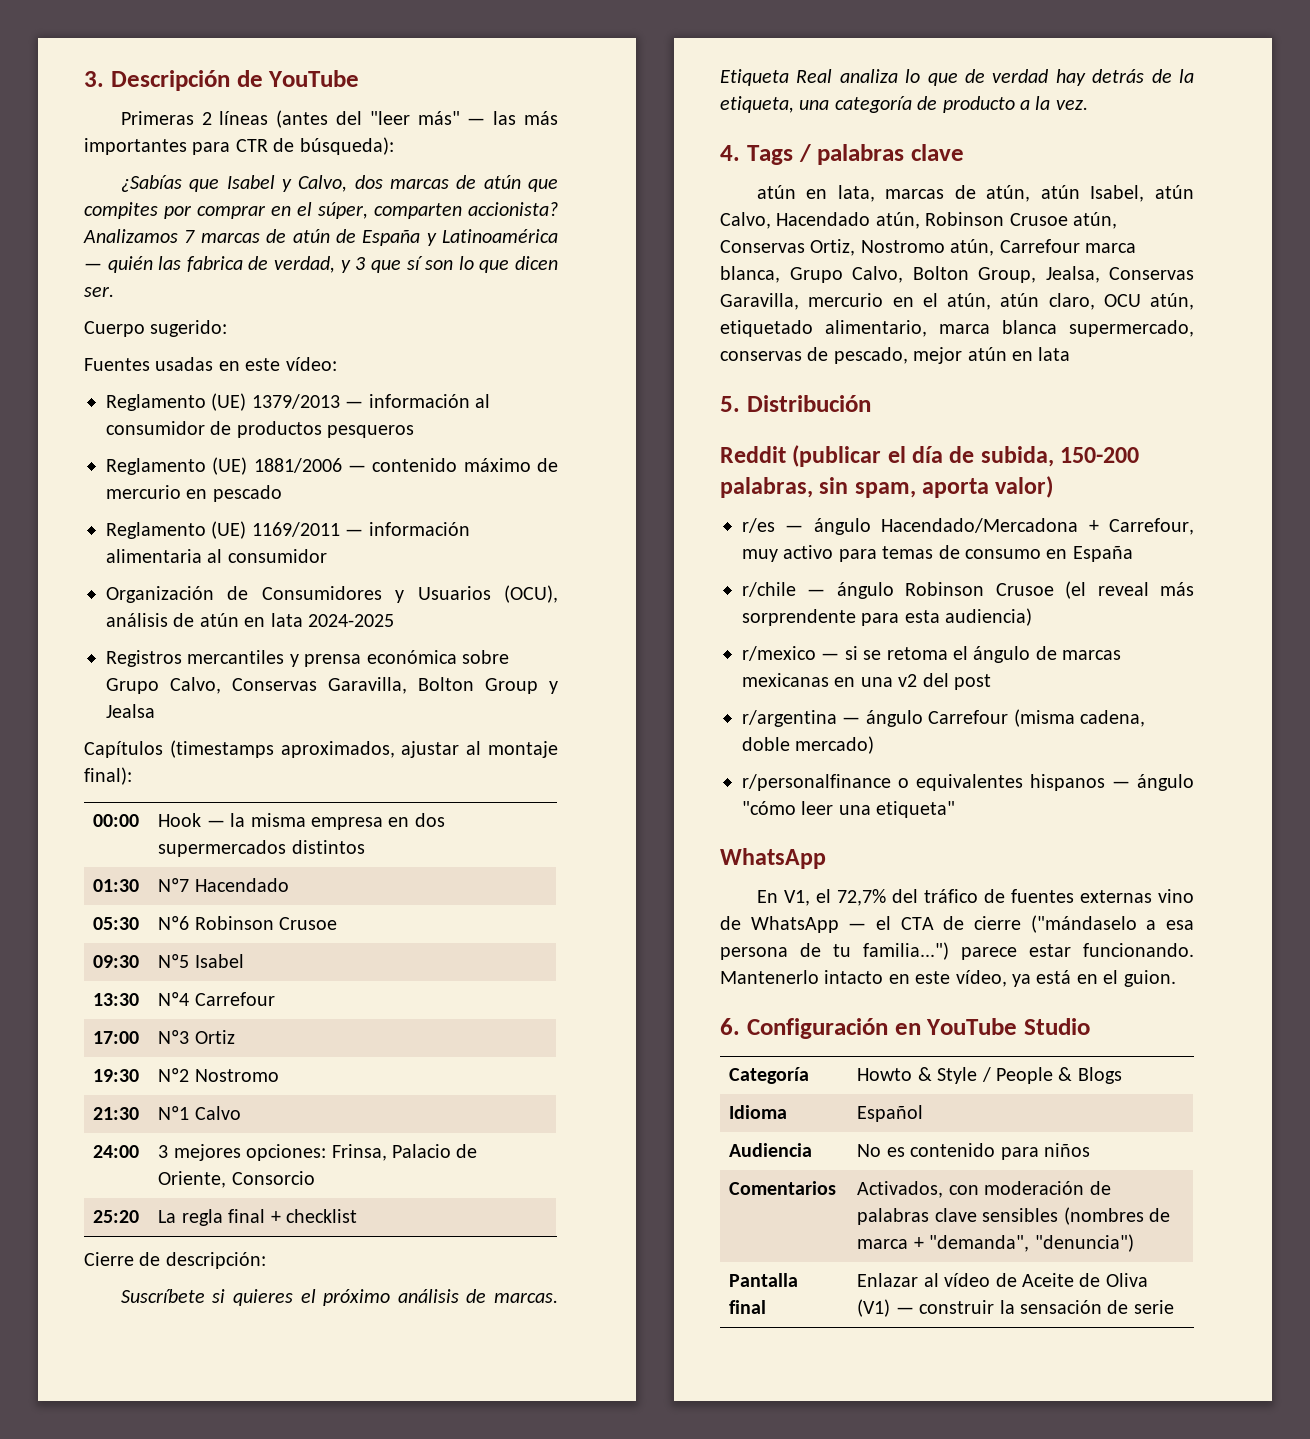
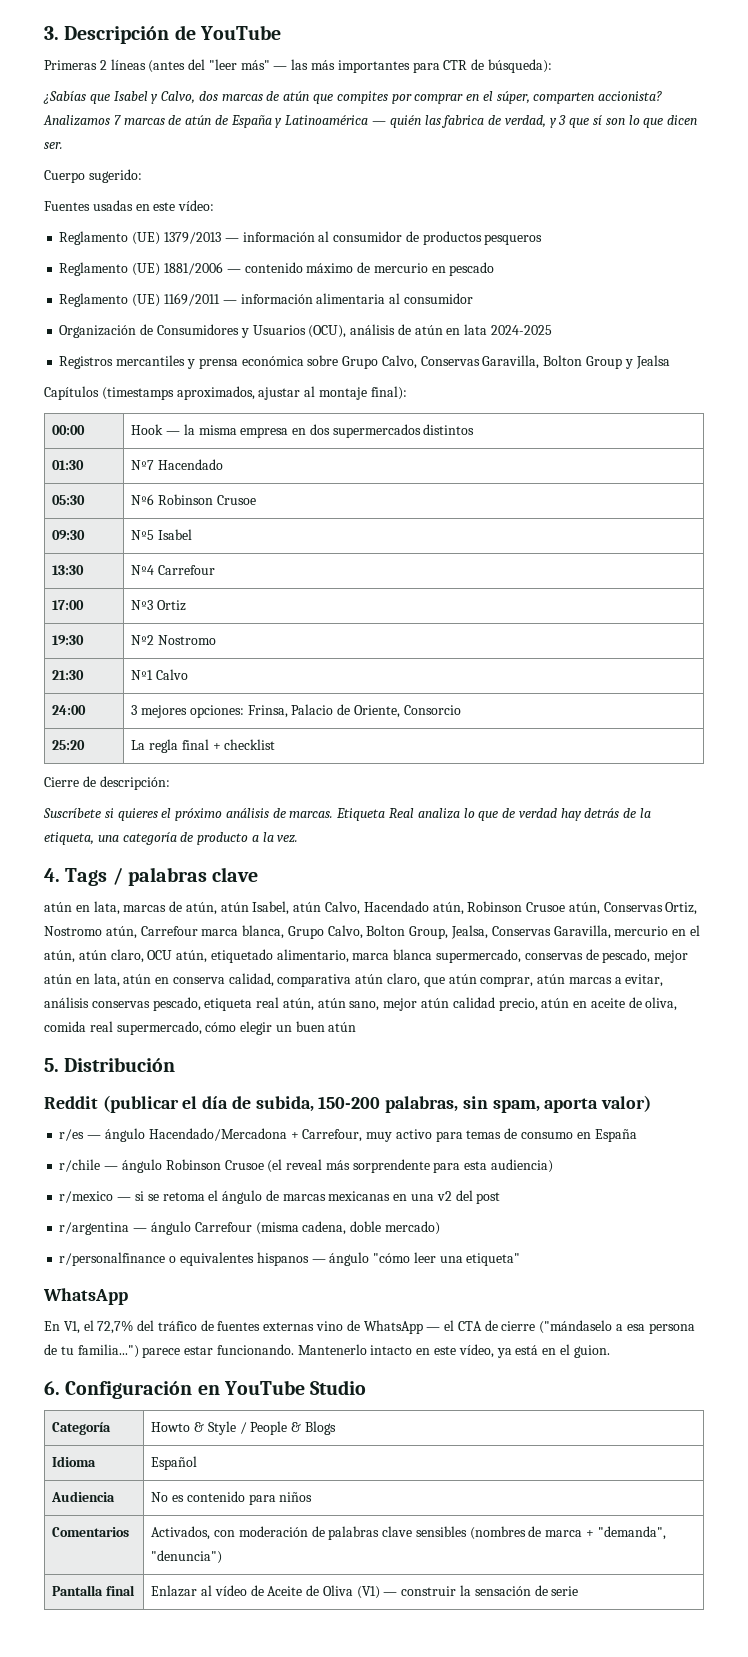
- atún en lata, marcas de atún, atún Isabel, atún Calvo, Hacendado atún, Robinson Crusoe atún, Conservas Ortiz, Nostromo atún, Carrefour marca blanca, Grupo Calvo, Bolton Group, Jealsa, Conservas Garavilla, mercurio en el atún, atún claro, OCU atún, etiquetado alimentario, marca blanca supermercado, conservas de pescado, mejor atún en lata
+ atún en lata, marcas de atún, atún Isabel, atún Calvo, Hacendado atún, Robinson Crusoe atún, Conservas Ortiz, Nostromo atún, Carrefour marca blanca, Grupo Calvo, Bolton Group, Jealsa, Conservas Garavilla, mercurio en el atún, atún claro, OCU atún, etiquetado alimentario, marca blanca supermercado, conservas de pescado, mejor atún en lata, atún en conserva calidad, comparativa atún claro, que atún comprar, atún marcas a evitar, análisis conservas pescado, etiqueta real atún, atún sano, mejor atún calidad precio, atún en aceite de oliva, comida real supermercado, cómo elegir un buen atún

